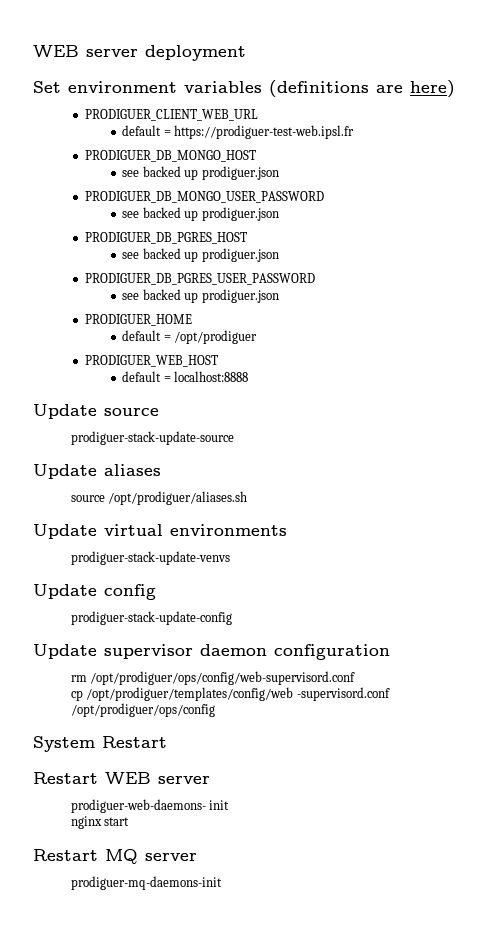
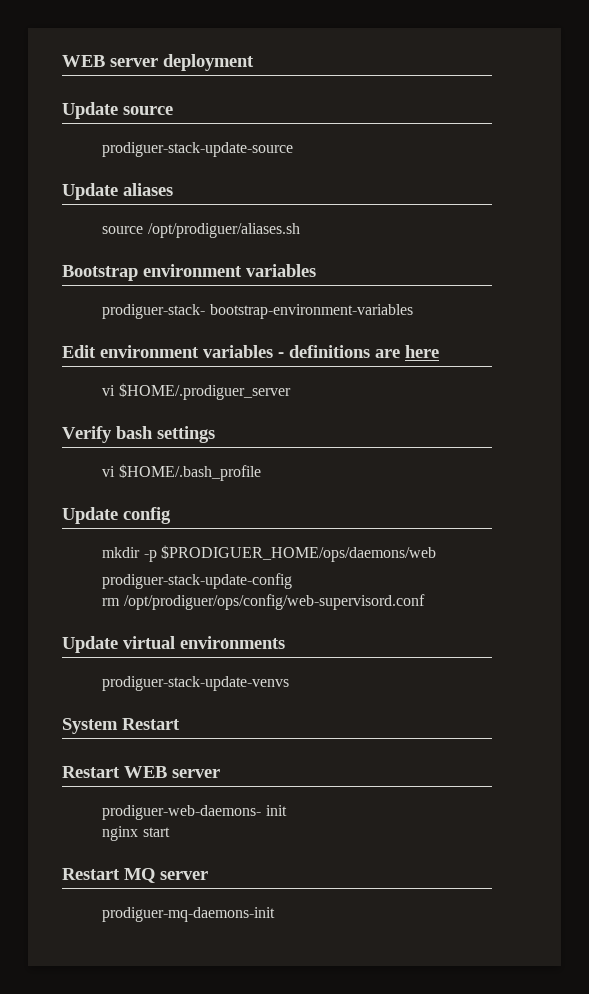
- Set environment variables (definitions are here)
- PRODIGUER_CLIENT_WEB_URL
- default = https://prodiguer-test-web.ipsl.fr
- PRODIGUER_DB_MONGO_HOST
- see backed up prodiguer.json
- PRODIGUER_DB_MONGO_USER_PASSWORD
- see backed up prodiguer.json
- PRODIGUER_DB_PGRES_HOST
- see backed up prodiguer.json
- PRODIGUER_DB_PGRES_USER_PASSWORD
- see backed up prodiguer.json
- PRODIGUER_HOME
- default = /opt/prodiguer
- PRODIGUER_WEB_HOST
- default = localhost:8888
+ Bootstrap environment variables
+ prodiguer-stack- bootstrap-environment-variables
+ Edit environment variables - definitions are here
+ vi $HOME/.prodiguer_server
+ Verify bash settings
+ vi $HOME/.bash_profile
+ Update config
+ mkdir -p $PRODIGUER_HOME/ops/daemons/web
+ prodiguer-stack-update-config
+ rm /opt/prodiguer/ops/config/web-supervisord.conf
  Update virtual environments
  prodiguer-stack-update-venvs
- Update config
- prodiguer-stack-update-config
- Update supervisor daemon configuration
- rm /opt/prodiguer/ops/config/web-supervisord.conf
- cp /opt/prodiguer/templates/config/web -supervisord.conf /opt/prodiguer/ops/config

